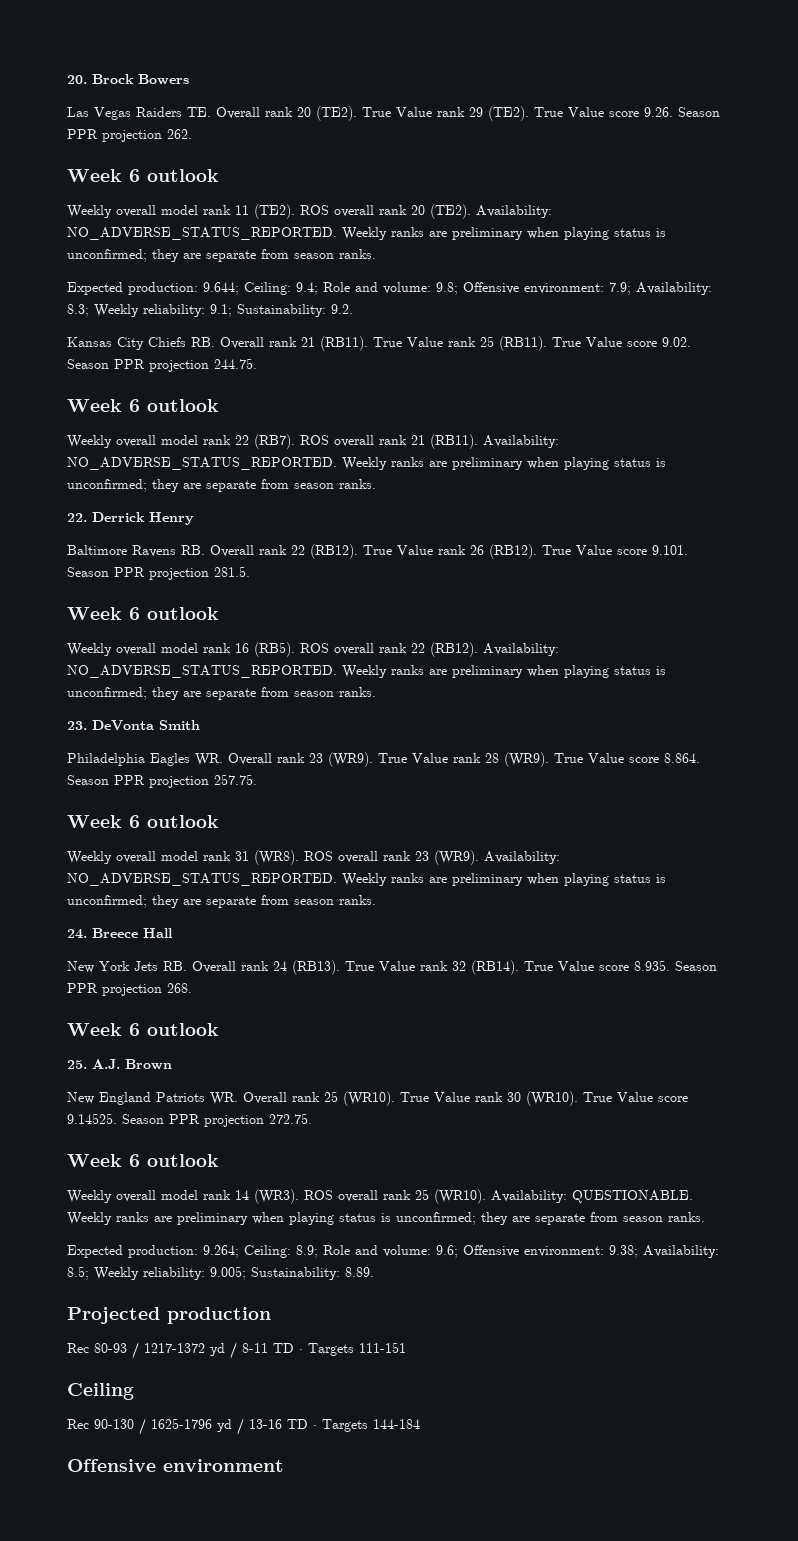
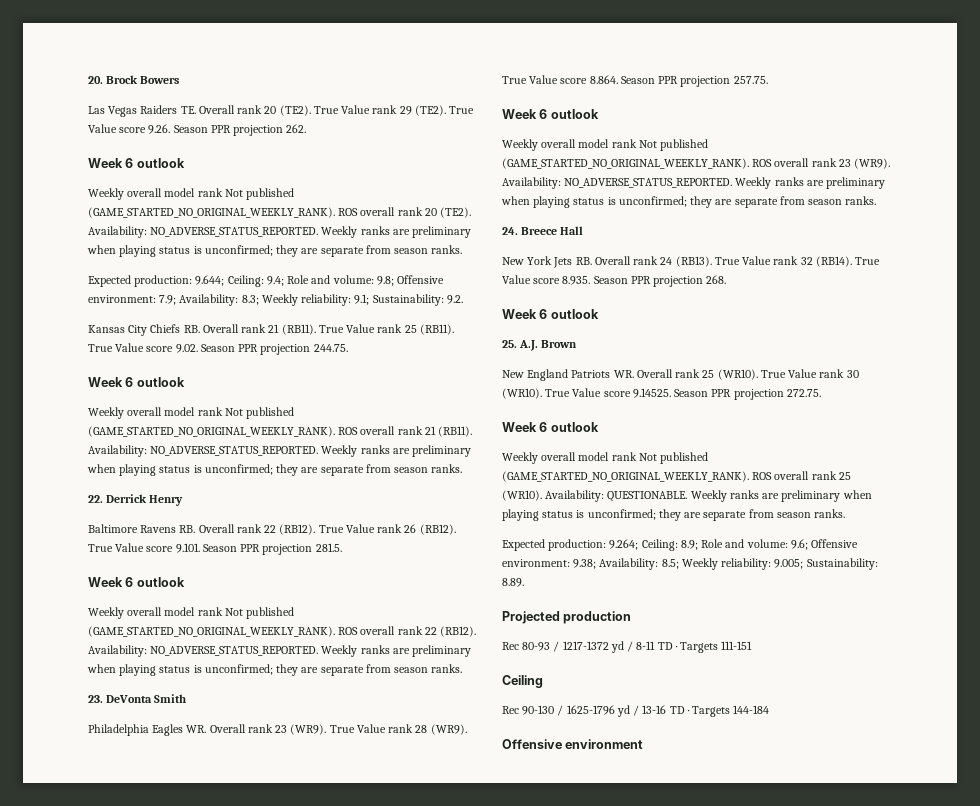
  True Value score 9.26. Season PPR projection 262.
  Week 6 outlook
- Weekly overall model rank 11 (TE2).
+ Weekly overall model rank Not published (GAME_STARTED_NO_ORIGINAL_WEEKLY_RANK).
  True Value score 9.02. Season PPR projection 244.75.
  Week 6 outlook
- Weekly overall model rank 22 (RB7).
+ Weekly overall model rank Not published (GAME_STARTED_NO_ORIGINAL_WEEKLY_RANK).
  True Value score 9.101. Season PPR projection 281.5.
  Week 6 outlook
- Weekly overall model rank 16 (RB5).
+ Weekly overall model rank Not published (GAME_STARTED_NO_ORIGINAL_WEEKLY_RANK).
  True Value score 8.864. Season PPR projection 257.75.
  Week 6 outlook
- Weekly overall model rank 31 (WR8).
+ Weekly overall model rank Not published (GAME_STARTED_NO_ORIGINAL_WEEKLY_RANK).
  True Value score 9.14525. Season PPR projection 272.75.
  Week 6 outlook
- Weekly overall model rank 14 (WR3).
+ Weekly overall model rank Not published (GAME_STARTED_NO_ORIGINAL_WEEKLY_RANK).

